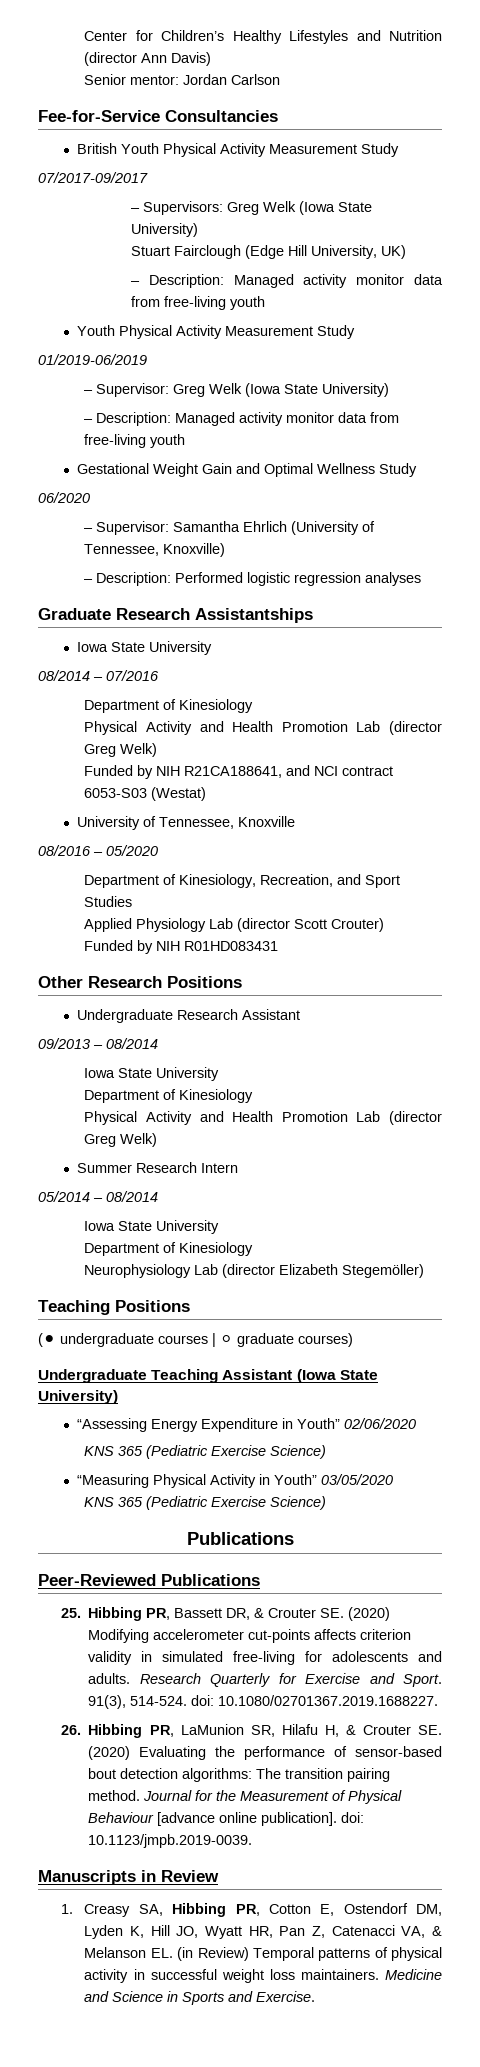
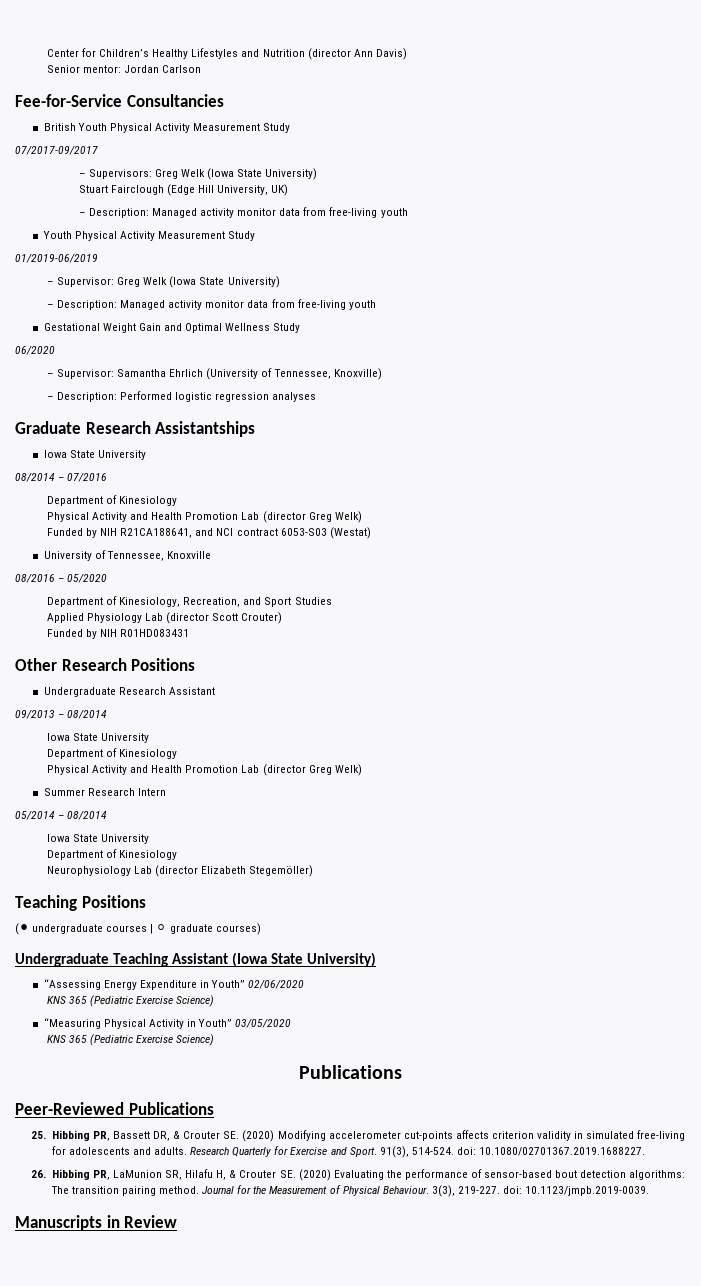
- Journal for the Measurement of Physical Behaviour [advance online publication]. doi: 10.1123/jmpb.2019-0039.
+ Journal for the Measurement of Physical Behaviour. 3(3), 219-227. doi: 10.1123/jmpb.2019-0039.
- 1. Creasy SA, Hibbing PR, Cotton E, Ostendorf DM, Lyden K, Hill JO, Wyatt HR, Pan Z, Catenacci VA, & Melanson EL. (in Review) Temporal patterns of physical activity in successful weight loss maintainers. Medicine and Science in Sports and Exercise.

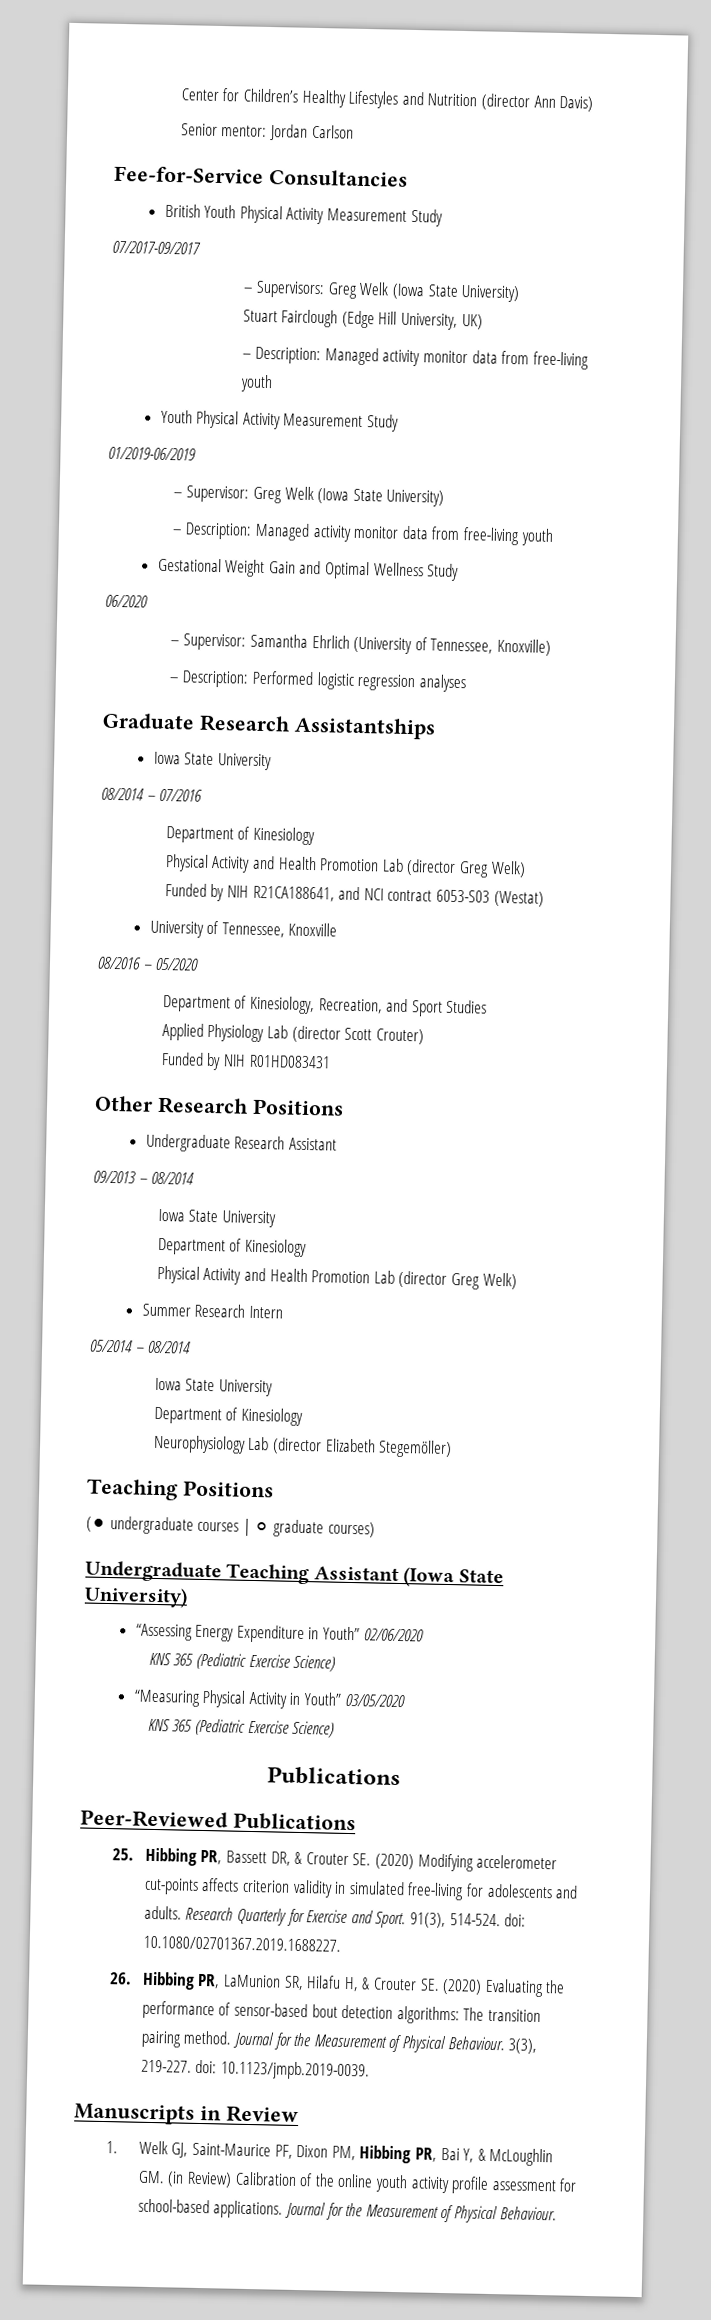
+ 1. Welk GJ, Saint-Maurice PF, Dixon PM, Hibbing PR, Bai Y, & McLoughlin GM. (in Review) Calibration of the online youth activity profile assessment for school-based applications. Journal for the Measurement of Physical Behaviour.

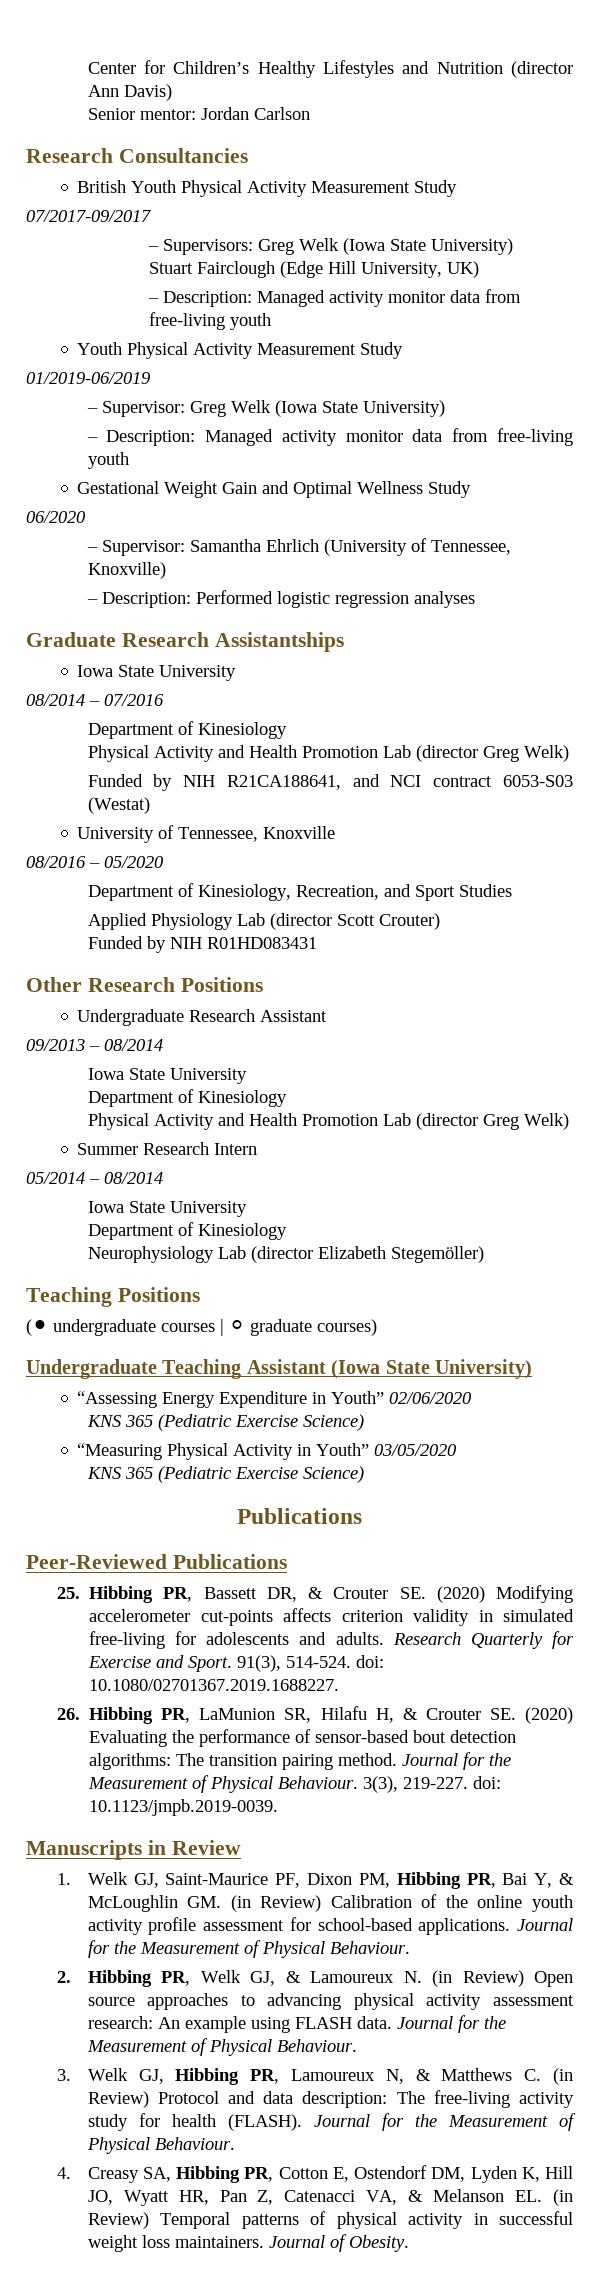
- Fee-for-Service Consultancies
+ Research Consultancies
+ 2. Hibbing PR, Welk GJ, & Lamoureux N. (in Review) Open source approaches to advancing physical activity assessment research: An example using FLASH data. Journal for the Measurement of Physical Behaviour.
+ 3. Welk GJ, Hibbing PR, Lamoureux N, & Matthews C. (in Review) Protocol and data description: The free-living activity study for health (FLASH). Journal for the Measurement of Physical Behaviour.
+ 4. Creasy SA, Hibbing PR, Cotton E, Ostendorf DM, Lyden K, Hill JO, Wyatt HR, Pan Z, Catenacci VA, & Melanson EL. (in Review) Temporal patterns of physical activity in successful weight loss maintainers. Journal of Obesity.

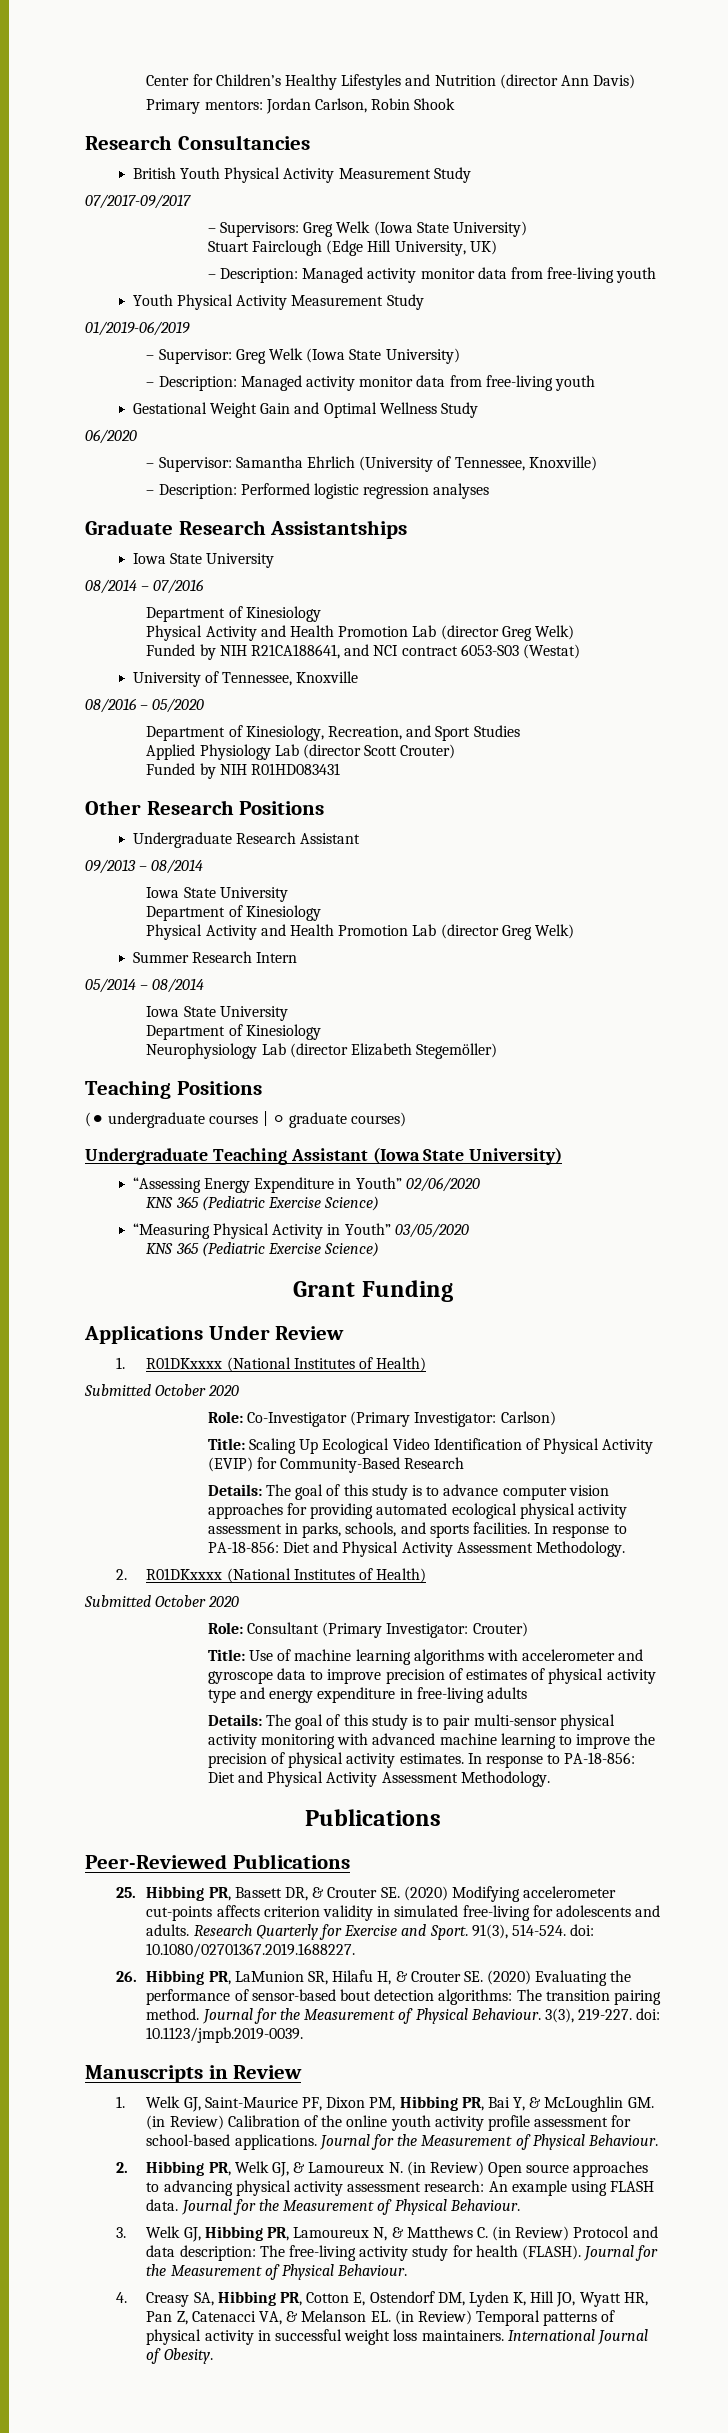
- Senior mentor: Jordan Carlson
+ Primary mentors: Jordan Carlson, Robin Shook
+ Grant Funding
+ Applications Under Review
+ 1. R01DKxxxx (National Institutes of Health)
+ Submitted October 2020
+ Role: Co-Investigator (Primary Investigator: Carlson)
+ Title: Scaling Up Ecological Video Identification of Physical Activity (EVIP) for Community-Based Research
+ Details: The goal of this study is to advance computer vision approaches for providing automated ecological physical activity assessment in parks, schools, and sports facilities. In response to PA-18-856: Diet and Physical Activity Assessment Methodology.
+ 2. R01DKxxxx (National Institutes of Health)
+ Submitted October 2020
+ Role: Consultant (Primary Investigator: Crouter)
+ Title: Use of machine learning algorithms with accelerometer and gyroscope data to improve precision of estimates of physical activity type and energy expenditure in free-living adults
+ Details: The goal of this study is to pair multi-sensor physical activity monitoring with advanced machine learning to improve the precision of physical activity estimates. In response to PA-18-856: Diet and Physical Activity Assessment Methodology.
- Journal of Obesity.
+ International Journal of Obesity.

